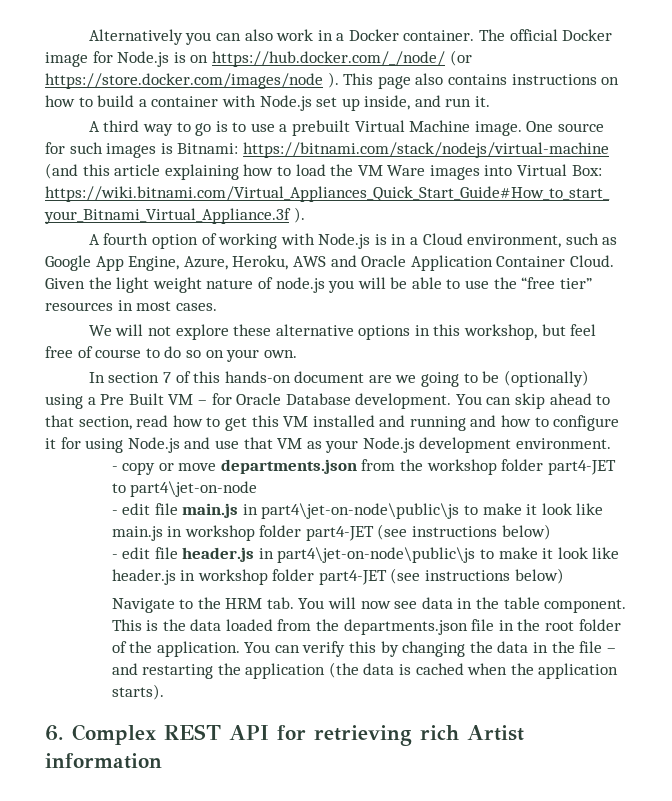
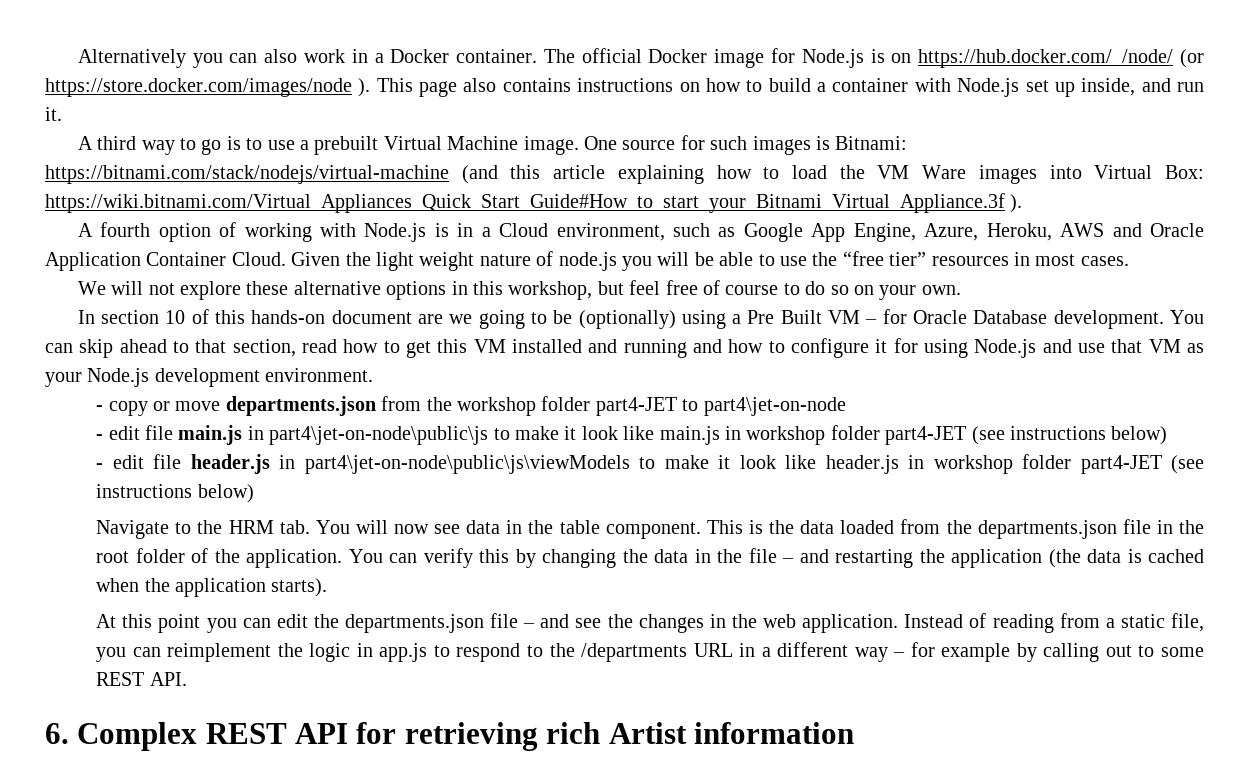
- In section 7 of this hands-on document are we going to be (optionally) using a Pre Built VM – for Oracle Database development.
+ In section 10 of this hands-on document are we going to be (optionally) using a Pre Built VM – for Oracle Database development.
- - edit file header.js in part4\jet-on-node\public\js to make it look like header.js in workshop folder part4-JET (see instructions below)
+ - edit file header.js in part4\jet-on-node\public\js\viewModels to make it look like header.js in workshop folder part4-JET (see instructions below)
+ At this point you can edit the departments.json file – and see the changes in the web application. Instead of reading from a static file, you can reimplement the logic in app.js to respond to the /departments URL in a different way – for example by calling out to some REST API.

